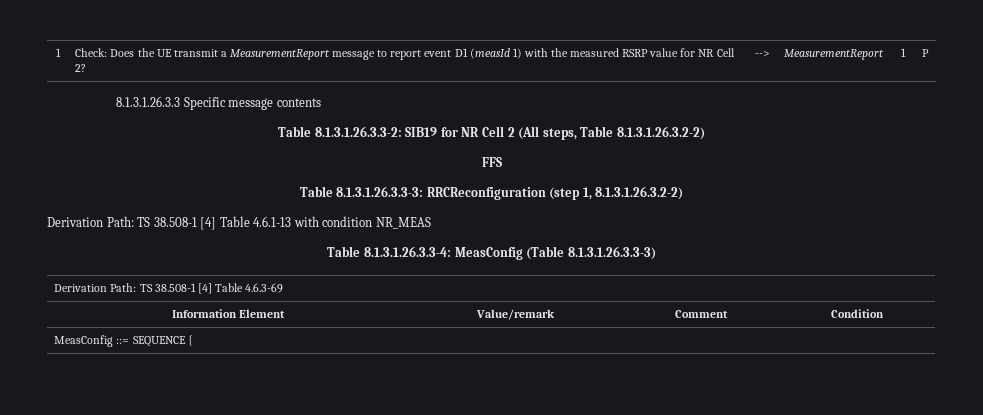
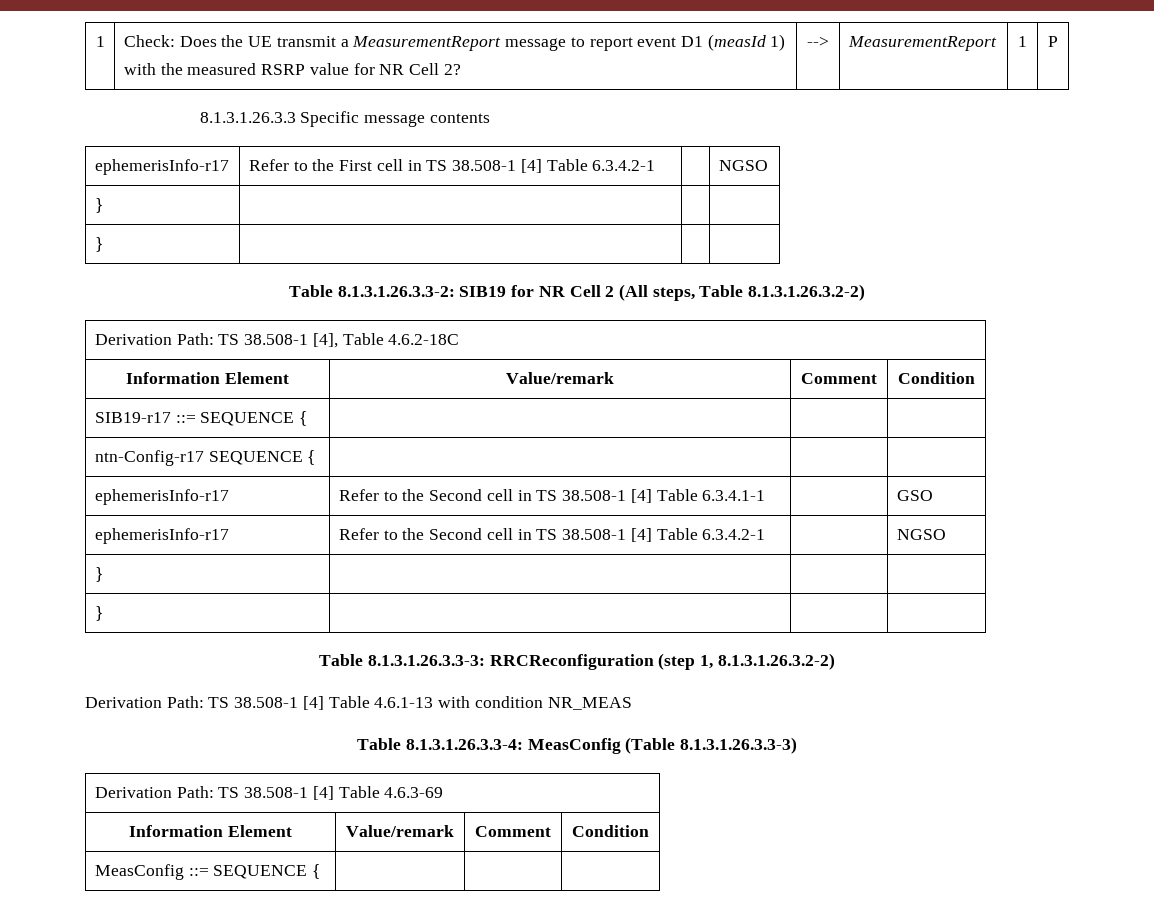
+ ephemerisInfo-r17 | Refer to the First cell in TS 38.508-1 [4] Table 6.3.4.2-1 | | NGSO
+ } | | |
+ } | | |
- FFS
+ Derivation Path: TS 38.508-1 [4], Table 4.6.2-18C
+ Information Element | Value/remark | Comment | Condition
+ SIB19-r17 ::= SEQUENCE { | | |
+ ntn-Config-r17 SEQUENCE { | | |
+ ephemerisInfo-r17 | Refer to the Second cell in TS 38.508-1 [4] Table 6.3.4.1-1 | | GSO
+ ephemerisInfo-r17 | Refer to the Second cell in TS 38.508-1 [4] Table 6.3.4.2-1 | | NGSO
+ } | | |
+ } | | |

